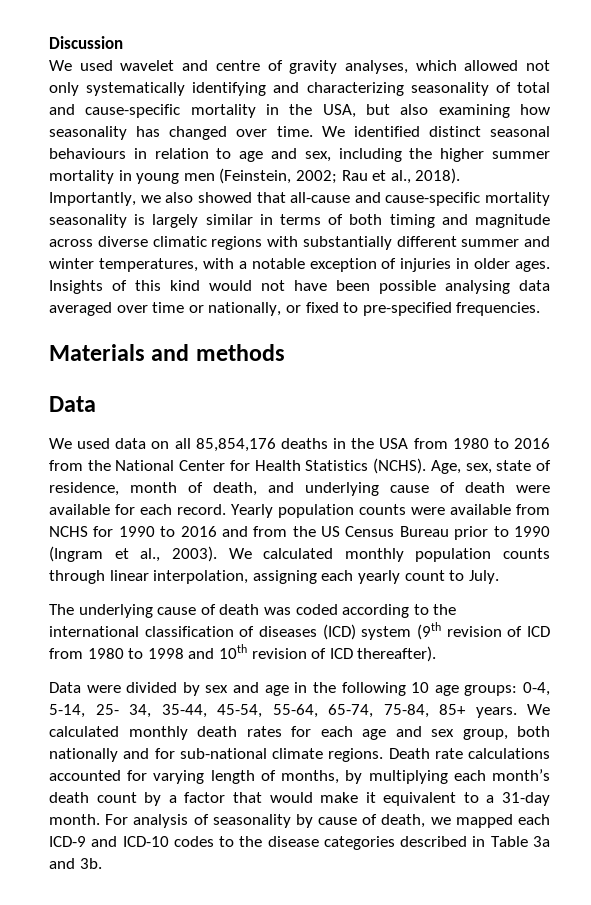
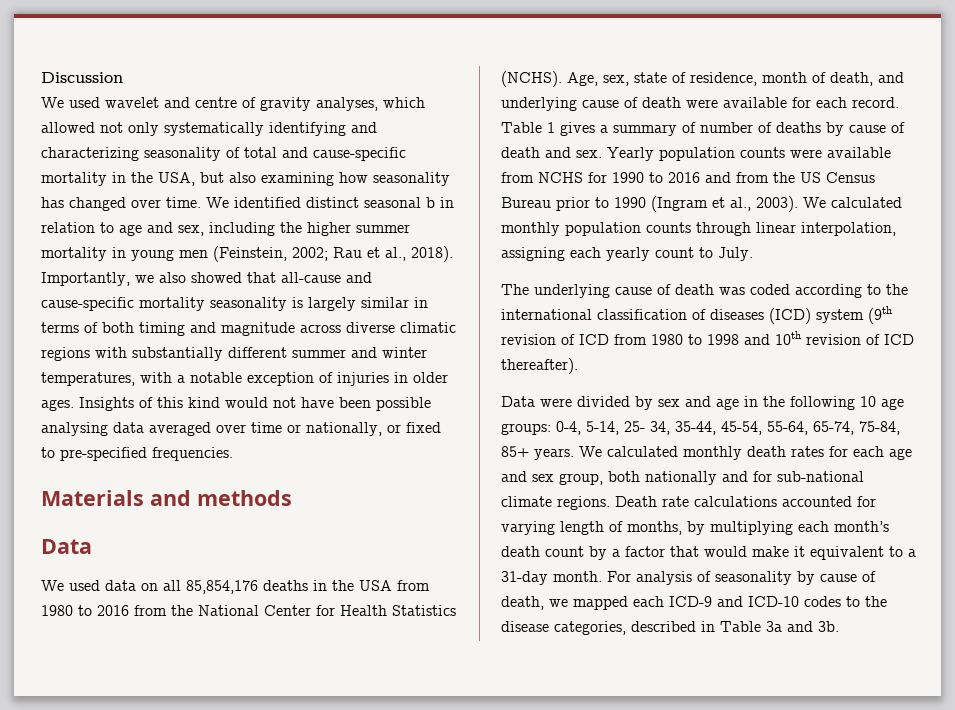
- We identified distinct seasonal behaviours in relation to age and sex, including the higher summer mortality in young men (Feinstein, 2002; Rau et al., 2018).
+ We identified distinct seasonal b in relation to age and sex, including the higher summer mortality in young men (Feinstein, 2002; Rau et al., 2018).
+ Table 1 gives a summary of number of deaths by cause of death and sex.
- For analysis of seasonality by cause of death, we mapped each ICD-9 and ICD-10 codes to the disease categories described in Table 3a and 3b.
+ For analysis of seasonality by cause of death, we mapped each ICD-9 and ICD-10 codes to the disease categories, described in Table 3a and 3b.

